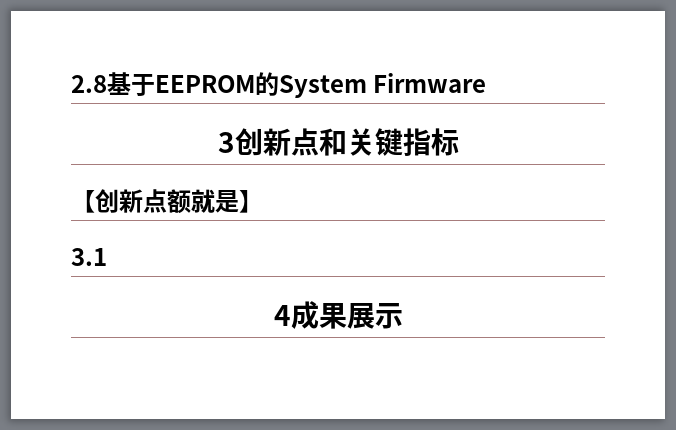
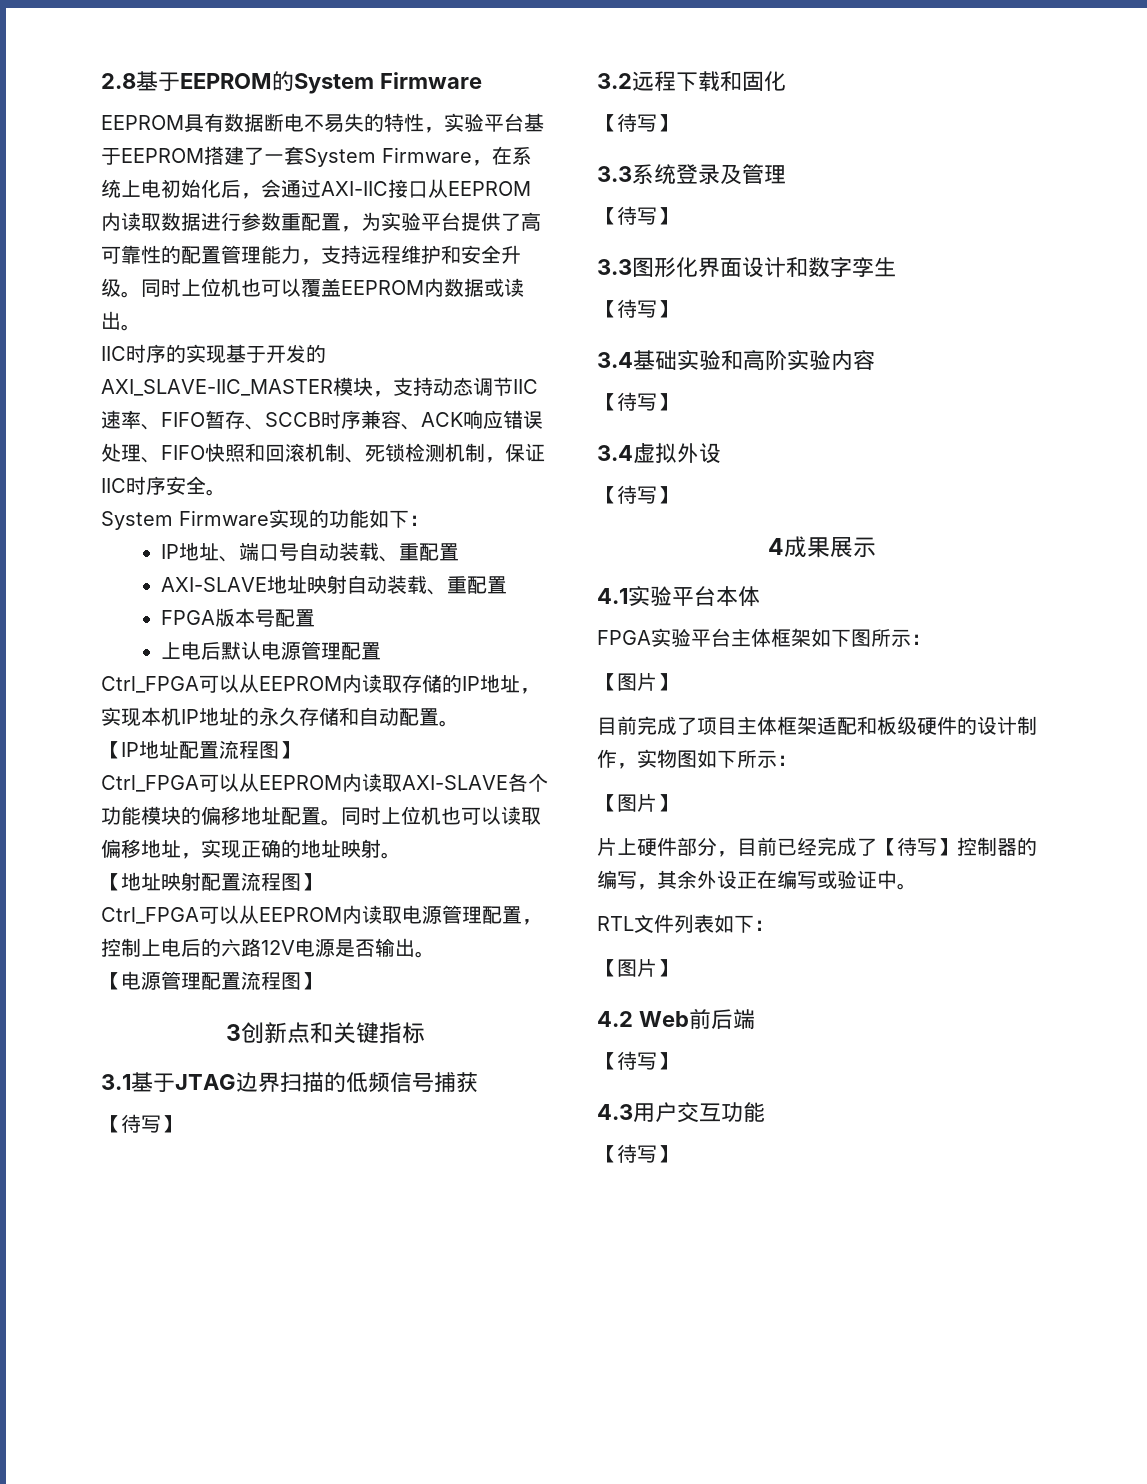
+ EEPROM具有数据断电不易失的特性，实验平台基于EEPROM搭建了一套System Firmware，在系统上电初始化后，会通过AXI-IIC接口从EEPROM内读取数据进行参数重配置，为实验平台提供了高可靠性的配置管理能力，支持远程维护和安全升级。同时上位机也可以覆盖EEPROM内数据或读出。
+ IIC时序的实现基于开发的AXI_SLAVE-IIC_MASTER模块，支持动态调节IIC速率、FIFO暂存、SCCB时序兼容、ACK响应错误处理、FIFO快照和回滚机制、死锁检测机制，保证IIC时序安全。
+ System Firmware实现的功能如下：
+ IP地址、端口号自动装载、重配置
+ AXI-SLAVE地址映射自动装载、重配置
+ FPGA版本号配置
+ 上电后默认电源管理配置
+ Ctrl_FPGA可以从EEPROM内读取存储的IP地址，实现本机IP地址的永久存储和自动配置。
+ 【IP地址配置流程图】
+ Ctrl_FPGA可以从EEPROM内读取AXI-SLAVE各个功能模块的偏移地址配置。同时上位机也可以读取偏移地址，实现正确的地址映射。
+ 【地址映射配置流程图】
+ Ctrl_FPGA可以从EEPROM内读取电源管理配置，控制上电后的六路12V电源是否输出。
+ 【电源管理配置流程图】
- 【创新点额就是】
- 3.1
+ 3.1基于JTAG边界扫描的低频信号捕获
+ 【待写】
+ 3.2远程下载和固化
+ 【待写】
+ 3.3系统登录及管理
+ 【待写】
+ 3.3图形化界面设计和数字孪生
+ 【待写】
+ 3.4基础实验和高阶实验内容
+ 【待写】
+ 3.4虚拟外设
+ 【待写】
  4成果展示
+ 4.1实验平台本体
+ FPGA实验平台主体框架如下图所示：
+ 【图片】
+ 目前完成了项目主体框架适配和板级硬件的设计制作，实物图如下所示：
+ 【图片】
+ 片上硬件部分，目前已经完成了【待写】控制器的编写，其余外设正在编写或验证中。
+ RTL文件列表如下：
+ 【图片】
+ 4.2 Web前后端
+ 【待写】
+ 4.3用户交互功能
+ 【待写】

